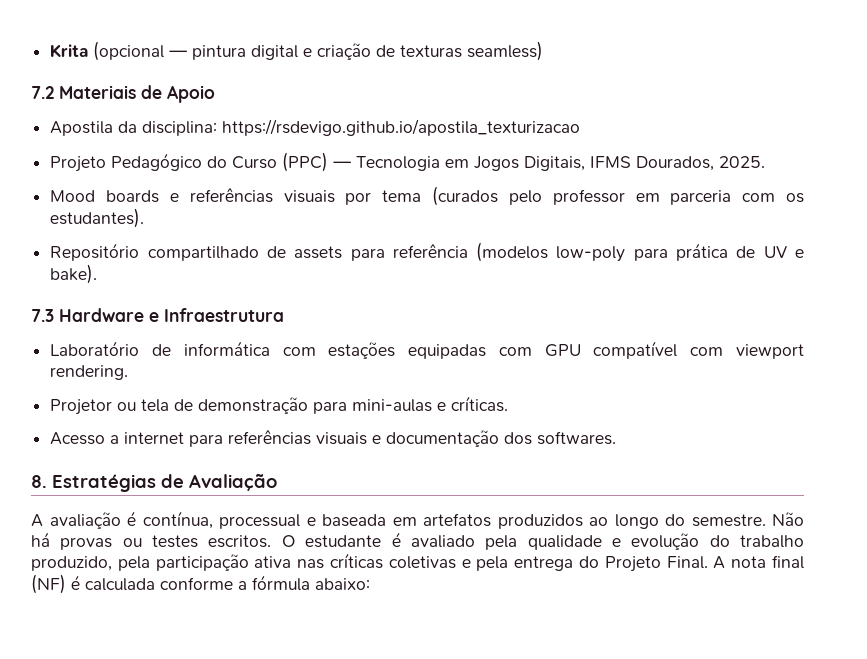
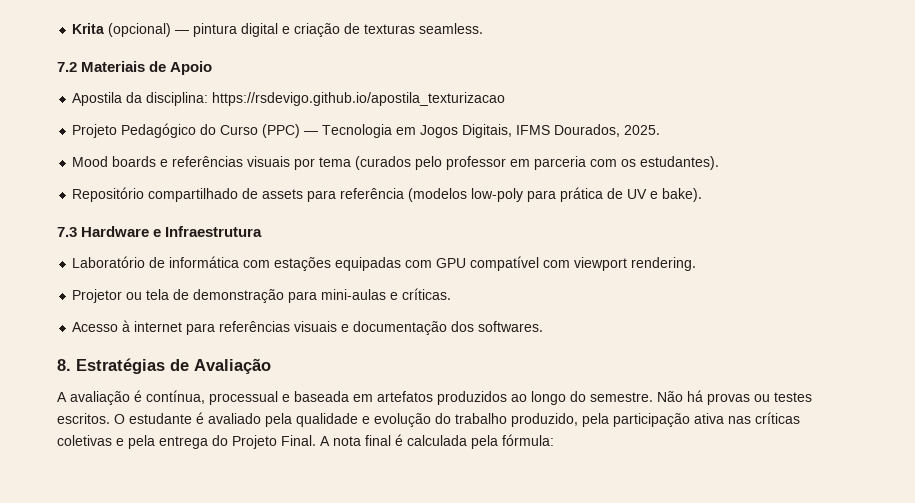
- Krita (opcional — pintura digital e criação de texturas seamless)
+ Krita (opcional) — pintura digital e criação de texturas seamless.
- Acesso a internet para referências visuais e documentação dos softwares.
+ Acesso à internet para referências visuais e documentação dos softwares.
- A nota final (NF) é calculada conforme a fórmula abaixo:
+ A nota final é calculada pela fórmula:

